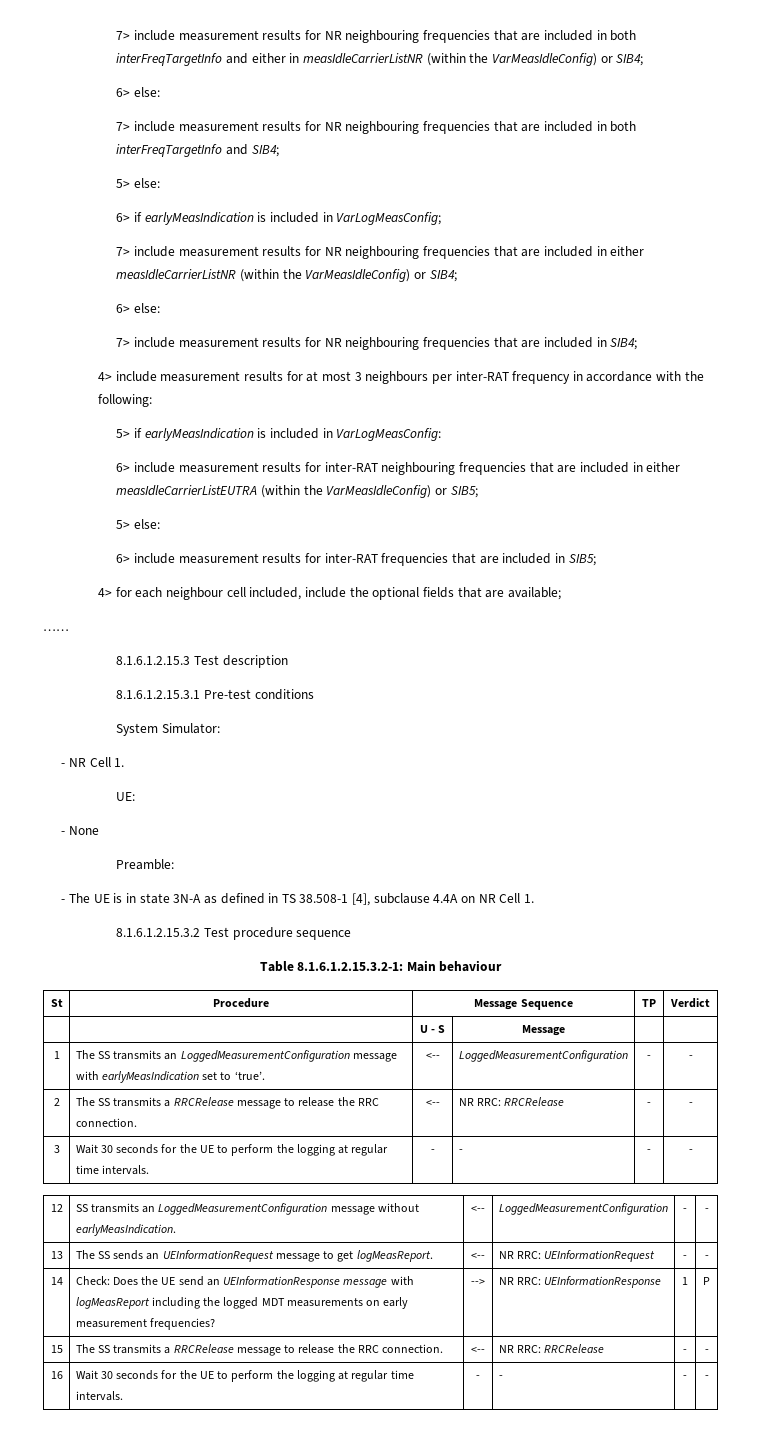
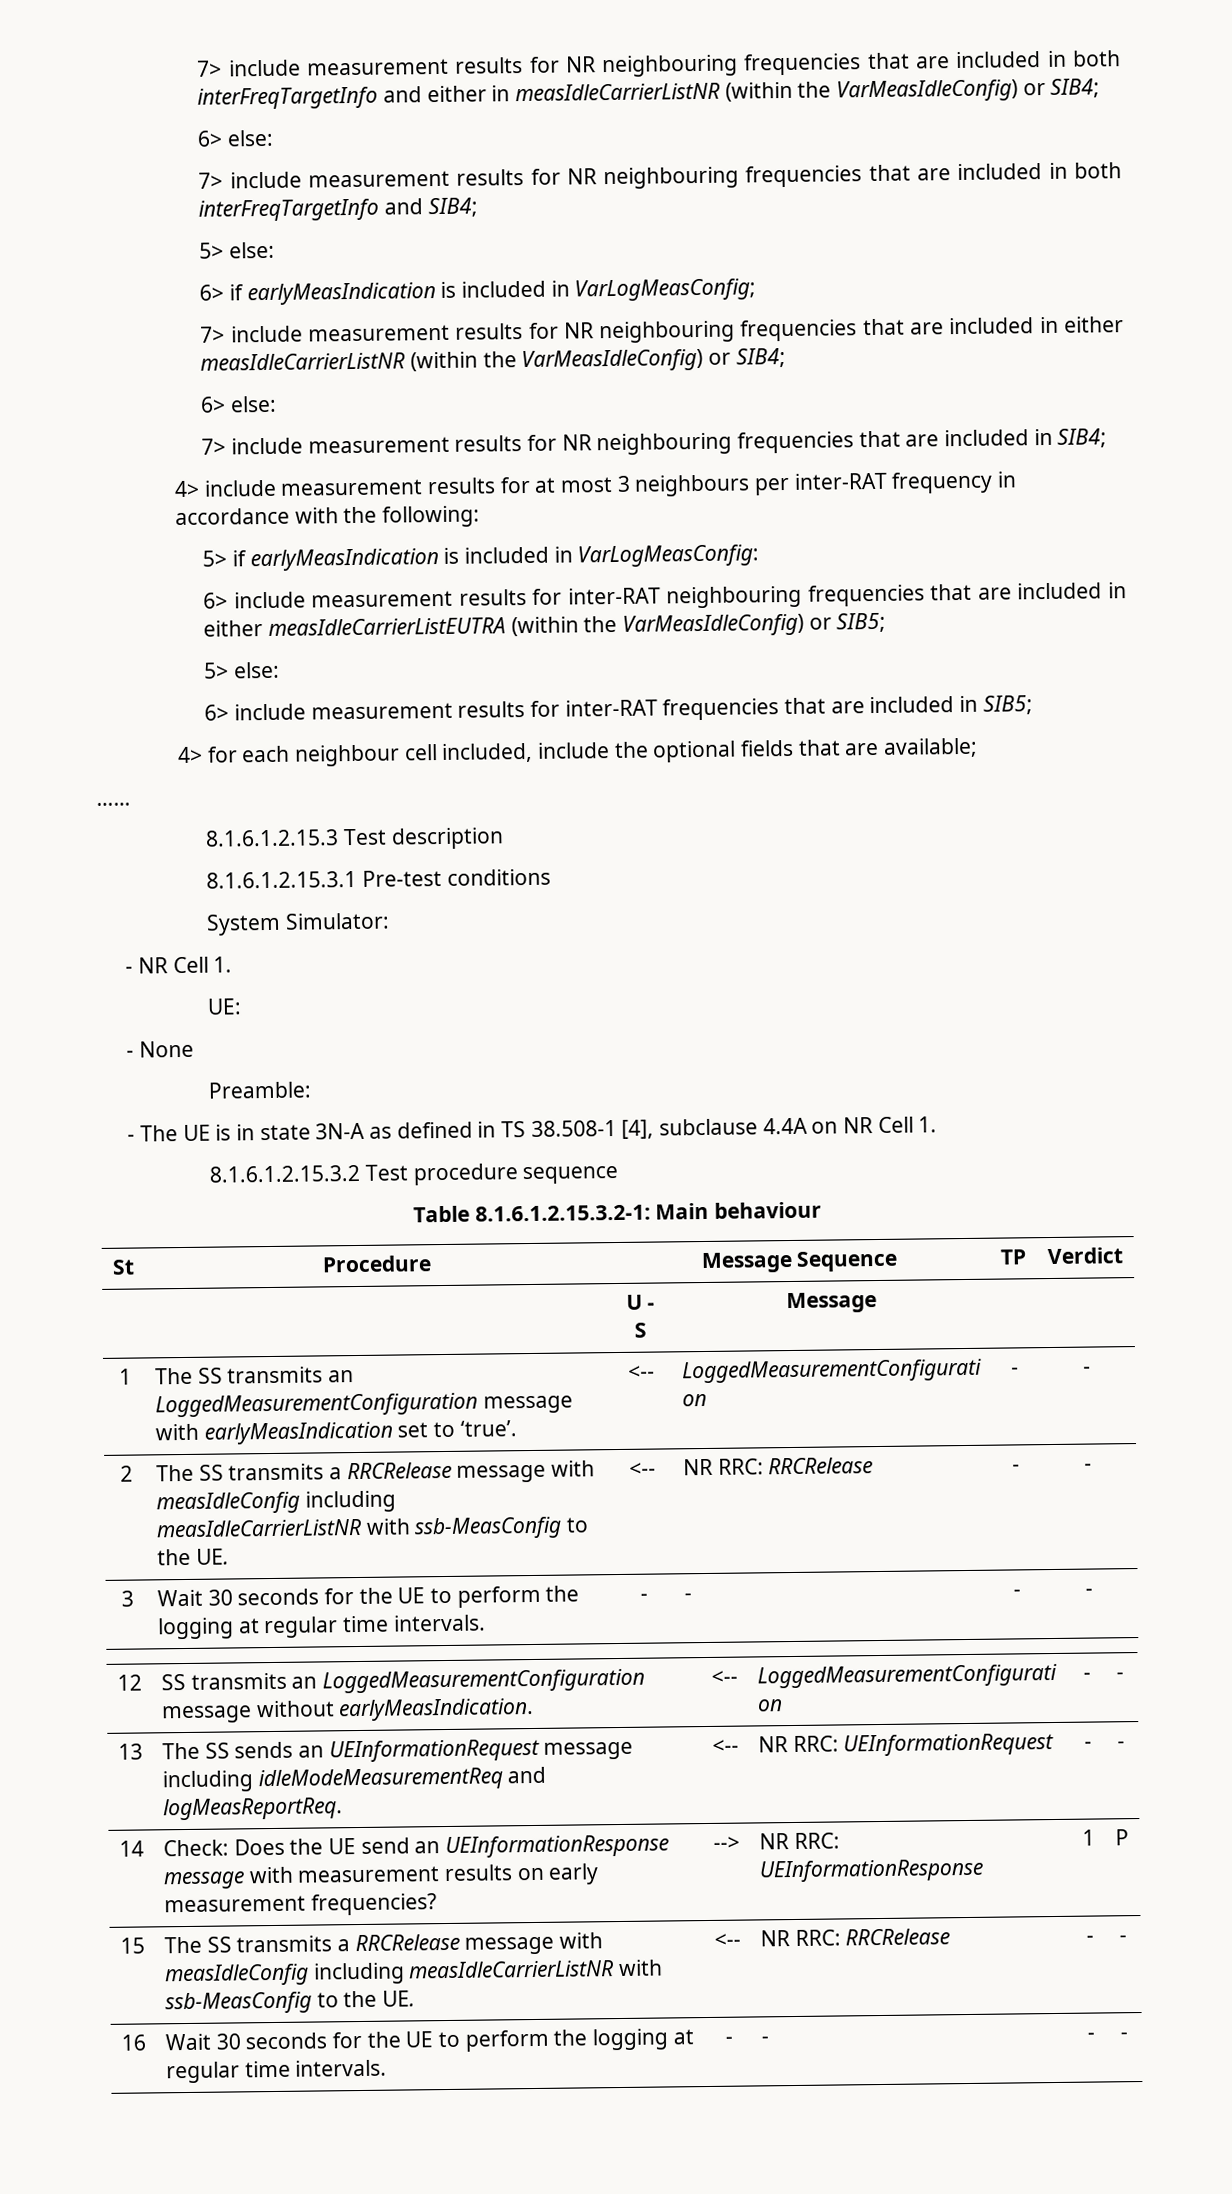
- 2 | The SS transmits a RRCRelease message to release the RRC connection. | <-- | NR RRC: RRCRelease | - | -
+ 2 | The SS transmits a RRCRelease message with measIdleConfig including measIdleCarrierListNR with ssb-MeasConfig to the UE. | <-- | NR RRC: RRCRelease | - | -
- 13 | The SS sends an UEInformationRequest message to get logMeasReport. | <-- | NR RRC: UEInformationRequest | - | -
+ 13 | The SS sends an UEInformationRequest message including idleModeMeasurementReq and logMeasReportReq. | <-- | NR RRC: UEInformationRequest | - | -
- 14 | Check: Does the UE send an UEInformationResponse message with logMeasReport including the logged MDT measurements on early measurement frequencies? | --> | NR RRC: UEInformationResponse | 1 | P
+ 14 | Check: Does the UE send an UEInformationResponse message with measurement results on early measurement frequencies? | --> | NR RRC: UEInformationResponse | 1 | P
- 15 | The SS transmits a RRCRelease message to release the RRC connection. | <-- | NR RRC: RRCRelease | - | -
+ 15 | The SS transmits a RRCRelease message with measIdleConfig including measIdleCarrierListNR with ssb-MeasConfig to the UE. | <-- | NR RRC: RRCRelease | - | -

